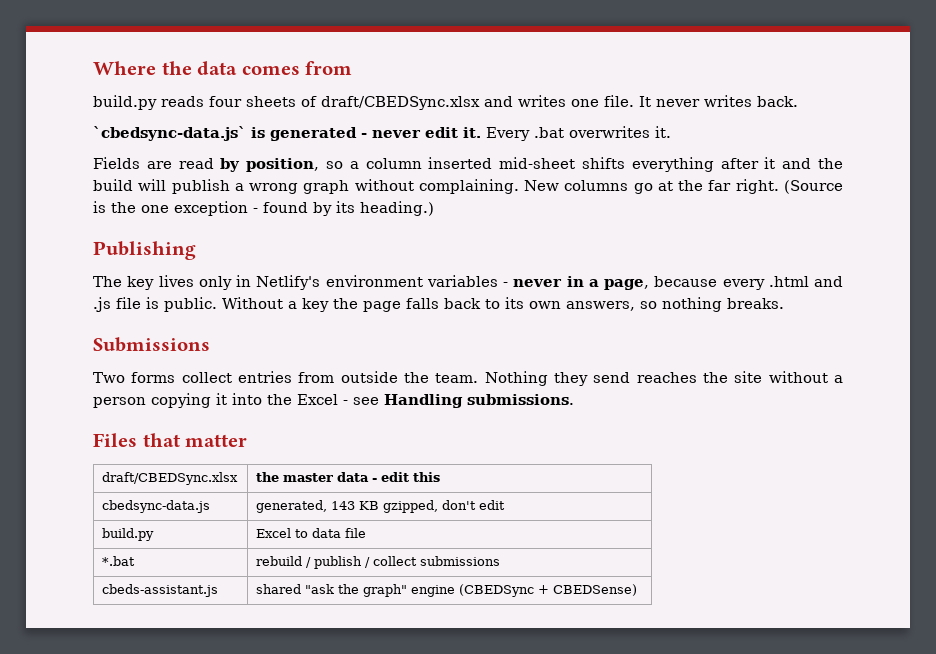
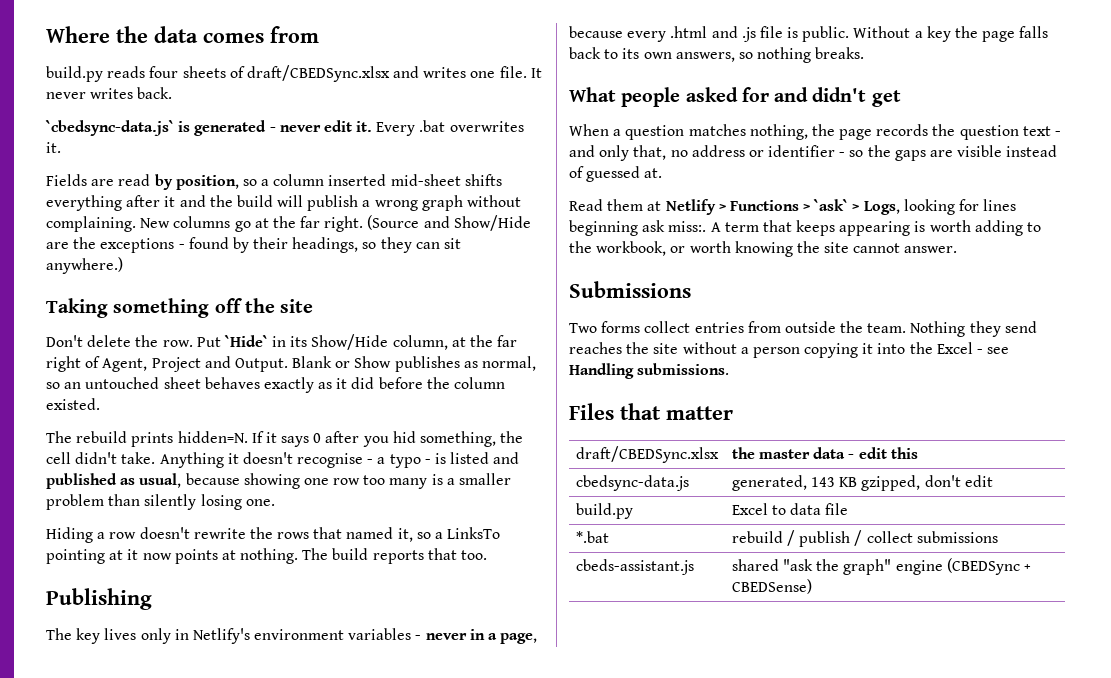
- (Source is the one exception - found by its heading.)
+ (Source and Show/Hide are the exceptions - found by their headings, so they can sit anywhere.)
+ Taking something off the site
+ Don't delete the row. Put `Hide` in its Show/Hide column, at the far right of Agent, Project and Output. Blank or Show publishes as normal, so an untouched sheet behaves exactly as it did before the column existed.
+ The rebuild prints hidden=N. If it says 0 after you hid something, the cell didn't take. Anything it doesn't recognise - a typo - is listed and published as usual, because showing one row too many is a smaller problem than silently losing one.
+ Hiding a row doesn't rewrite the rows that named it, so a LinksTo pointing at it now points at nothing. The build reports that too.
+ What people asked for and didn't get
+ When a question matches nothing, the page records the question text - and only that, no address or identifier - so the gaps are visible instead of guessed at.
+ Read them at Netlify > Functions > `ask` > Logs, looking for lines beginning ask miss:. A term that keeps appearing is worth adding to the workbook, or worth knowing the site cannot answer.

